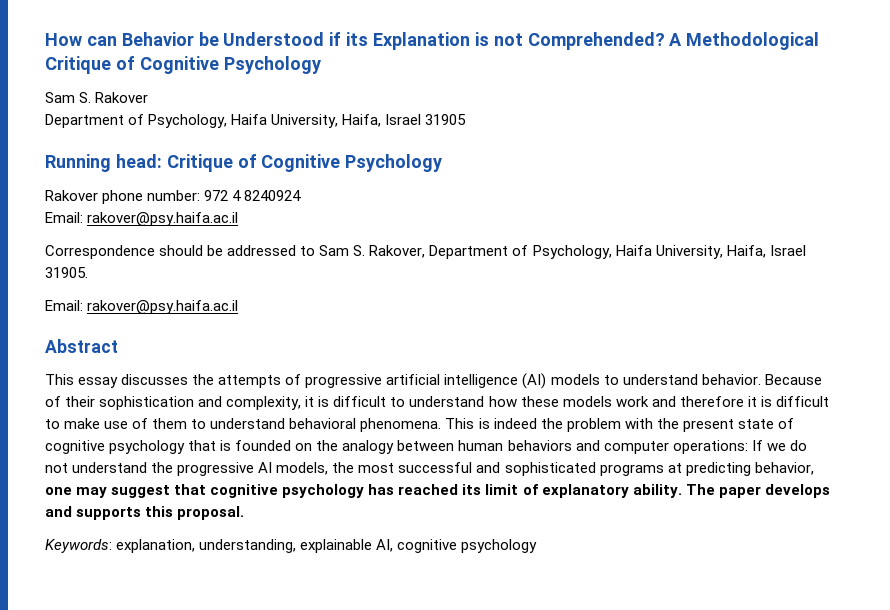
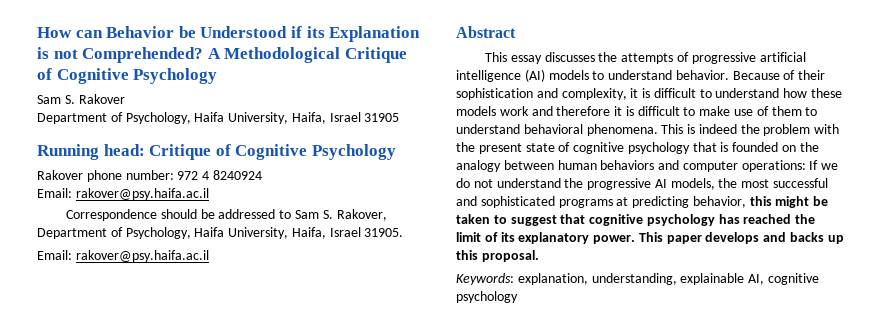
- This is indeed the problem with the present state of cognitive psychology that is founded on the analogy between human behaviors and computer operations: If we do not understand the progressive AI models, the most successful and sophisticated programs at predicting behavior, one may suggest that cognitive psychology has reached its limit of explanatory ability. The paper develops and supports this proposal.
+ This is indeed the problem with the present state of cognitive psychology that is founded on the analogy between human behaviors and computer operations: If we do not understand the progressive AI models, the most successful and sophisticated programs at predicting behavior, this might be taken to suggest that cognitive psychology has reached the limit of its explanatory power. This paper develops and backs up this proposal.

